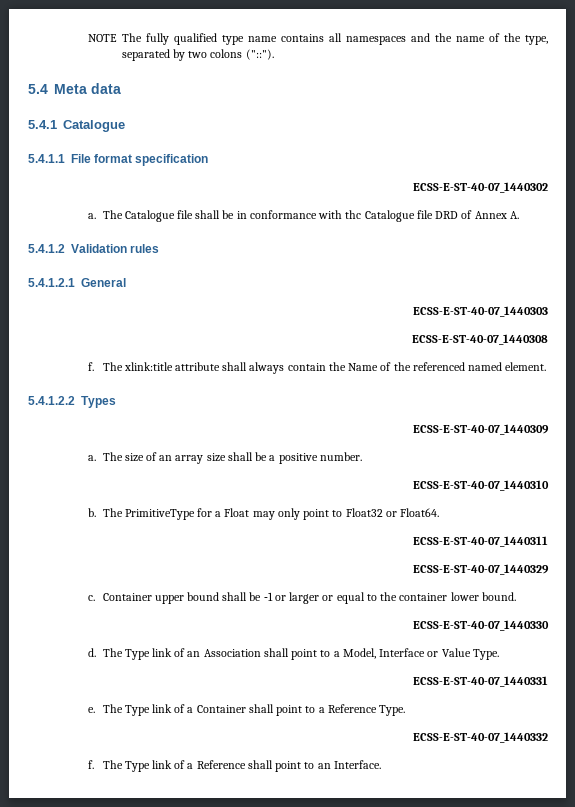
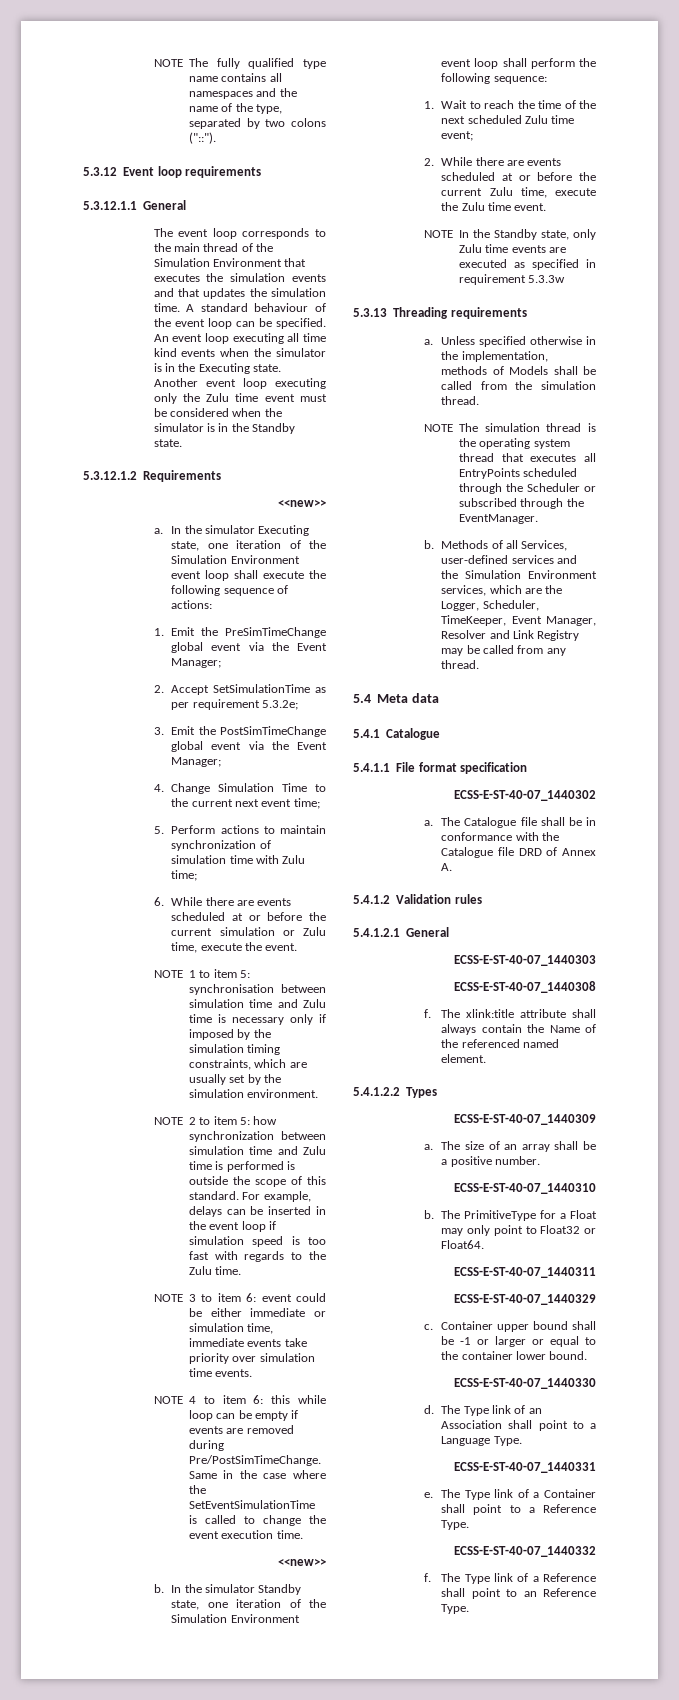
+ 5.3.12 Event loop requirements
+ 5.3.12.1.1 General
+ The event loop corresponds to the main thread of the Simulation Environment that executes the simulation events and that updates the simulation time. A standard behaviour of the event loop can be specified. An event loop executing all time kind events when the simulator is in the Executing state. Another event loop executing only the Zulu time event must be considered when the simulator is in the Standby state.
+ 5.3.12.1.2 Requirements
+ <<new>>
+ a. In the simulator Executing state, one iteration of the Simulation Environment event loop shall execute the following sequence of actions:
+ 1. Emit the PreSimTimeChange global event via the Event Manager;
+ 2. Accept SetSimulationTime as per requirement 5.3.2e;
+ 3. Emit the PostSimTimeChange global event via the Event Manager;
+ 4. Change Simulation Time to the current next event time;
+ 5. Perform actions to maintain synchronization of simulation time with Zulu time;
+ 6. While there are events scheduled at or before the current simulation or Zulu time, execute the event.
+ NOTE 1 to item 5: synchronisation between simulation time and Zulu time is necessary only if imposed by the simulation timing constraints, which are usually set by the simulation environment.
+ NOTE 2 to item 5: how synchronization between simulation time and Zulu time is performed is outside the scope of this standard. For example, delays can be inserted in the event loop if simulation speed is too fast with regards to the Zulu time.
+ NOTE 3 to item 6: event could be either immediate or simulation time, immediate events take priority over simulation time events.
+ NOTE 4 to item 6: this while loop can be empty if events are removed during Pre/PostSimTimeChange. Same in the case where the SetEventSimulationTime is called to change the event execution time.
+ <<new>>
+ b. In the simulator Standby state, one iteration of the Simulation Environment event loop shall perform the following sequence:
+ 1. Wait to reach the time of the next scheduled Zulu time event;
+ 2. While there are events scheduled at or before the current Zulu time, execute the Zulu time event.
+ NOTE In the Standby state, only Zulu time events are executed as specified in requirement 5.3.3w
+ 5.3.13 Threading requirements
+ a. Unless specified otherwise in the implementation, methods of Models shall be called from the simulation thread.
+ NOTE The simulation thread is the operating system thread that executes all EntryPoints scheduled through the Scheduler or subscribed through the EventManager.
+ b. Methods of all Services, user-defined services and the Simulation Environment services, which are the Logger, Scheduler, TimeKeeper, Event Manager, Resolver and Link Registry may be called from any thread.
- The Catalogue file shall be in conformance with thc Catalogue file DRD of Annex A.
+ The Catalogue file shall be in conformance with the Catalogue file DRD of Annex A.
- The size of an array size shall be a positive number.
+ The size of an array shall be a positive number.
- The Type link of an Association shall point to a Model, Interface or Value Type.
+ The Type link of an Association shall point to a Language Type.
- The Type link of a Reference shall point to an Interface.
+ The Type link of a Reference shall point to an Reference Type.

